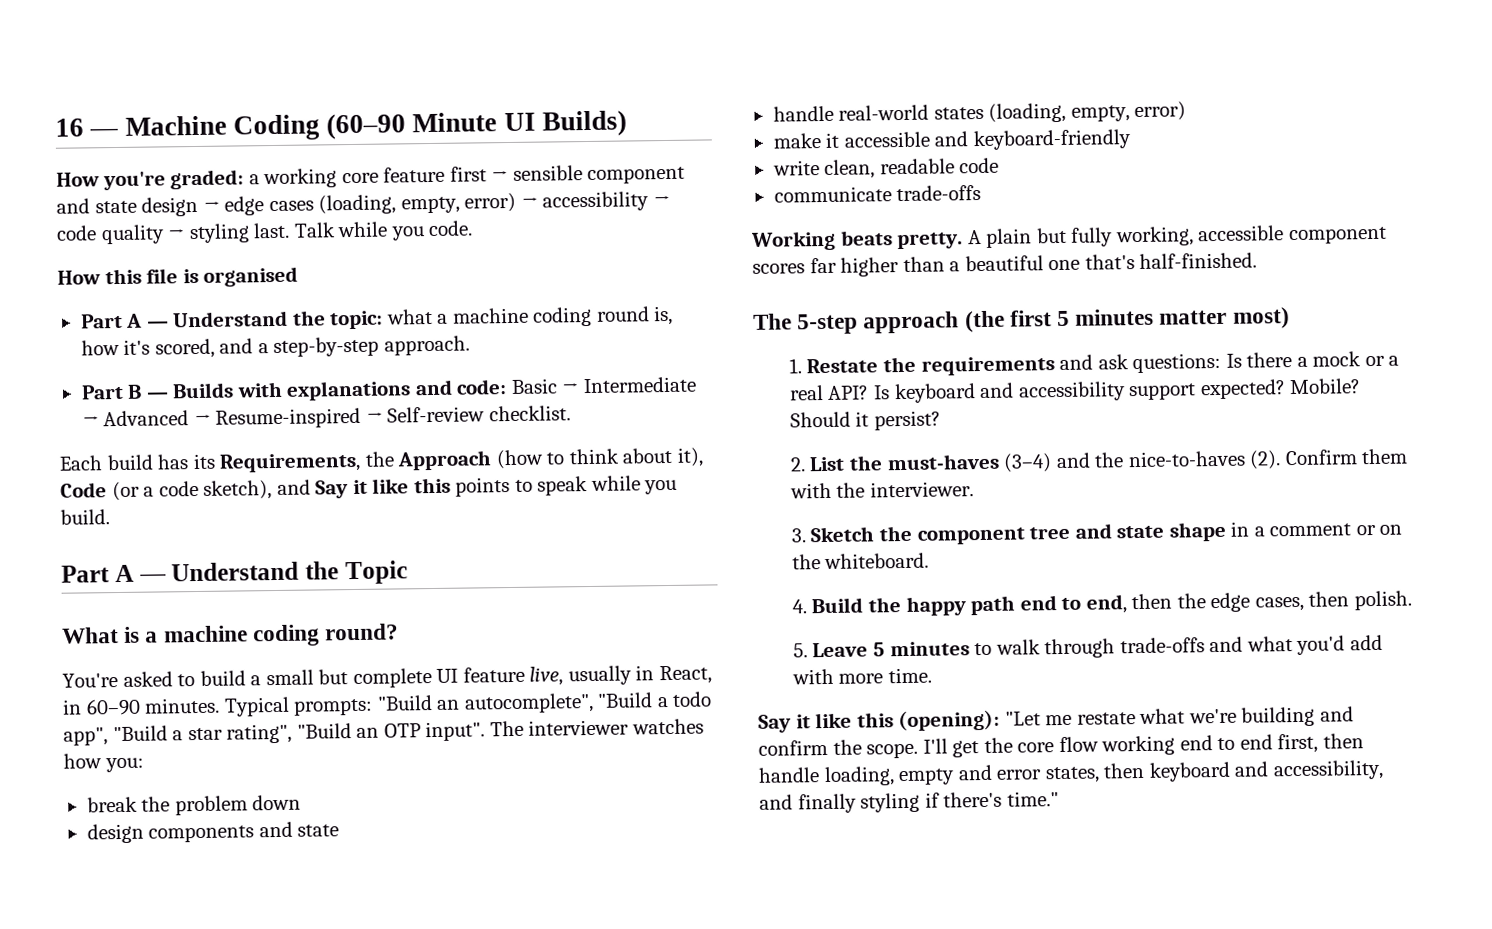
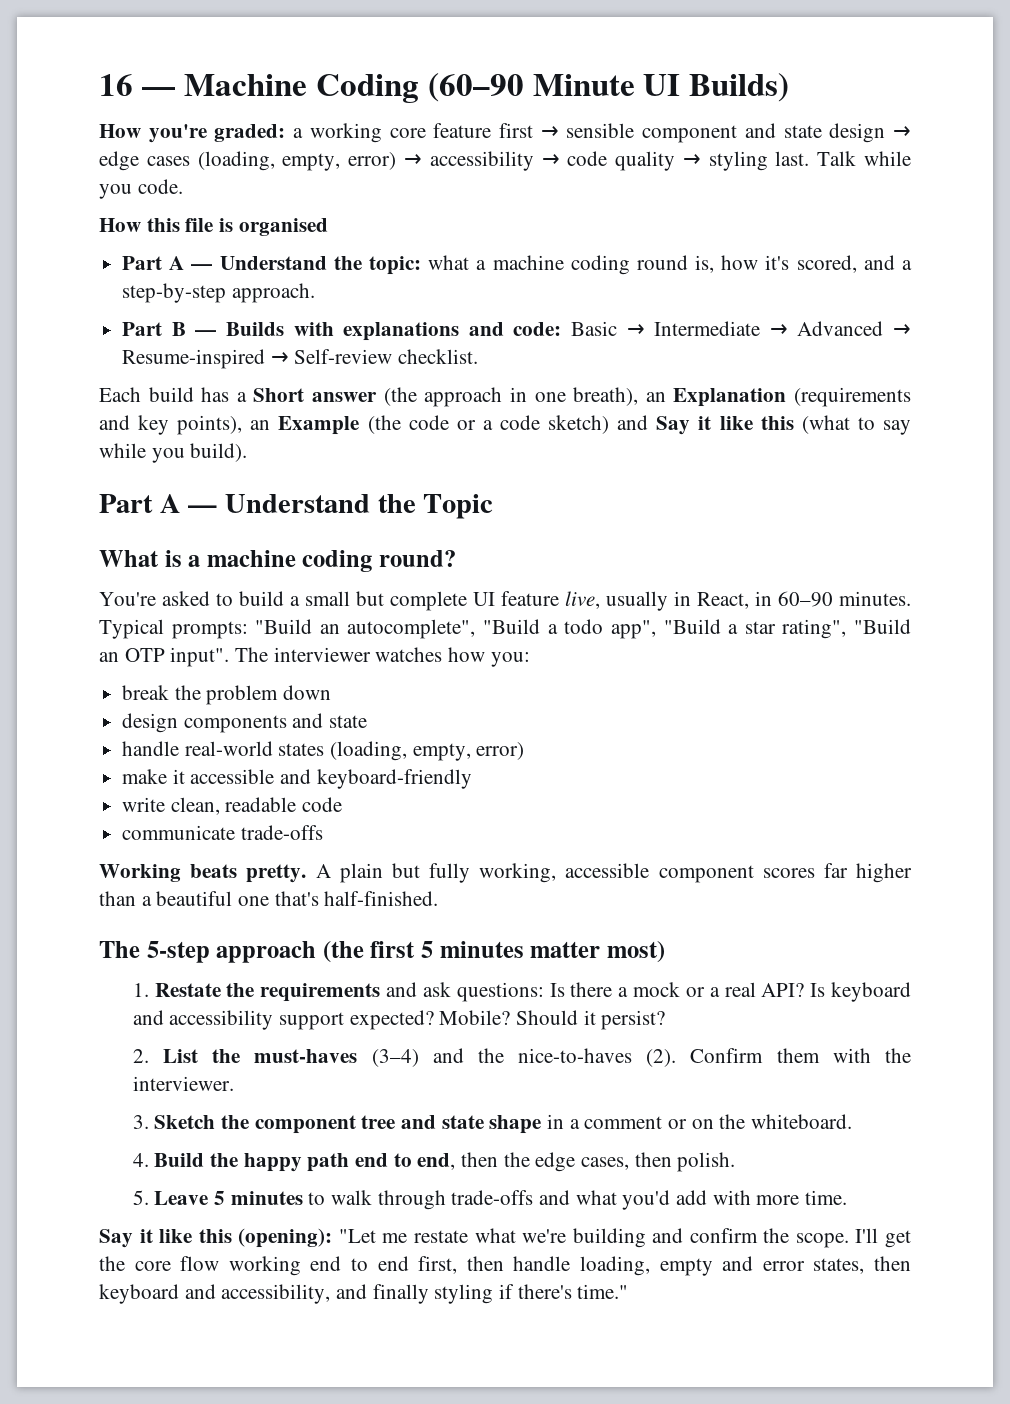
- Each build has its Requirements, the Approach (how to think about it), Code (or a code sketch), and Say it like this points to speak while you build.
+ Each build has a Short answer (the approach in one breath), an Explanation (requirements and key points), an Example (the code or a code sketch) and Say it like this (what to say while you build).

